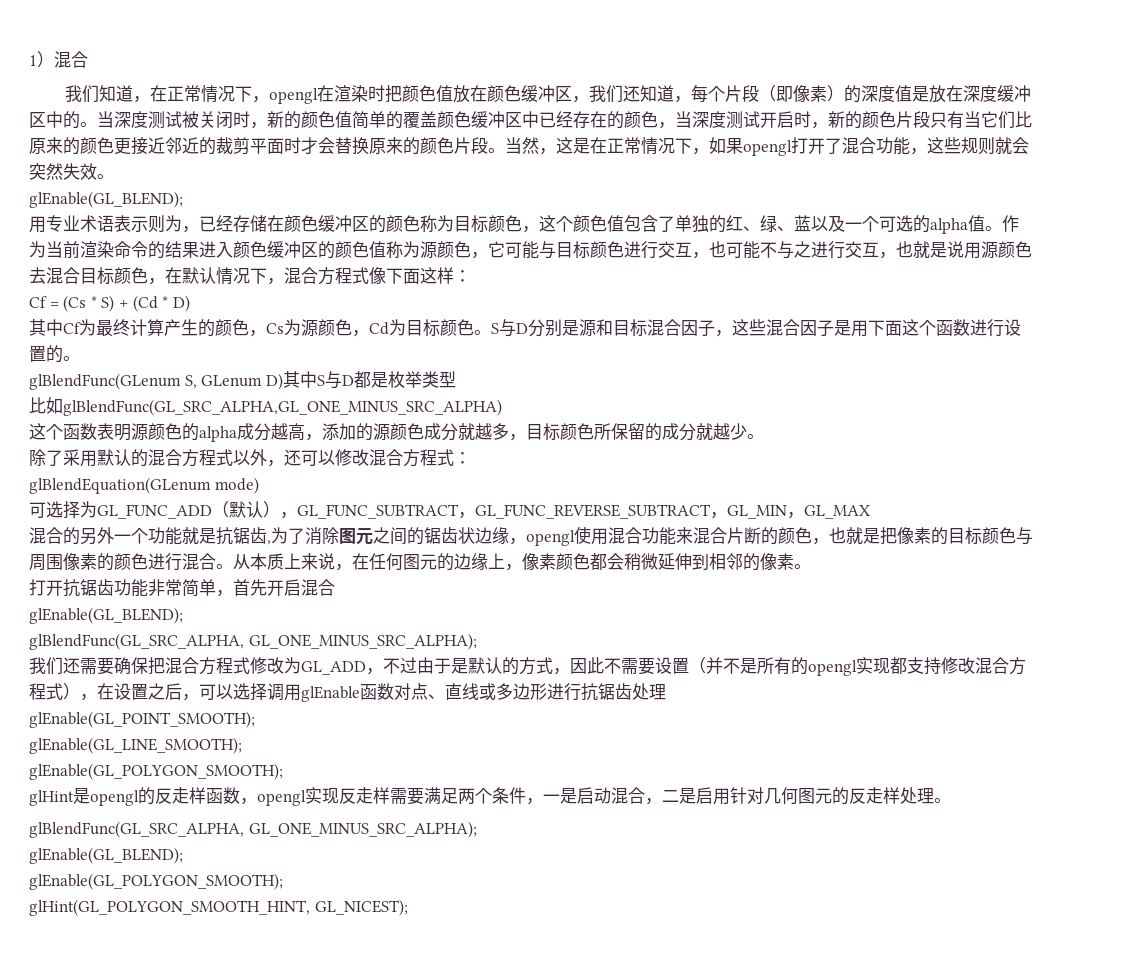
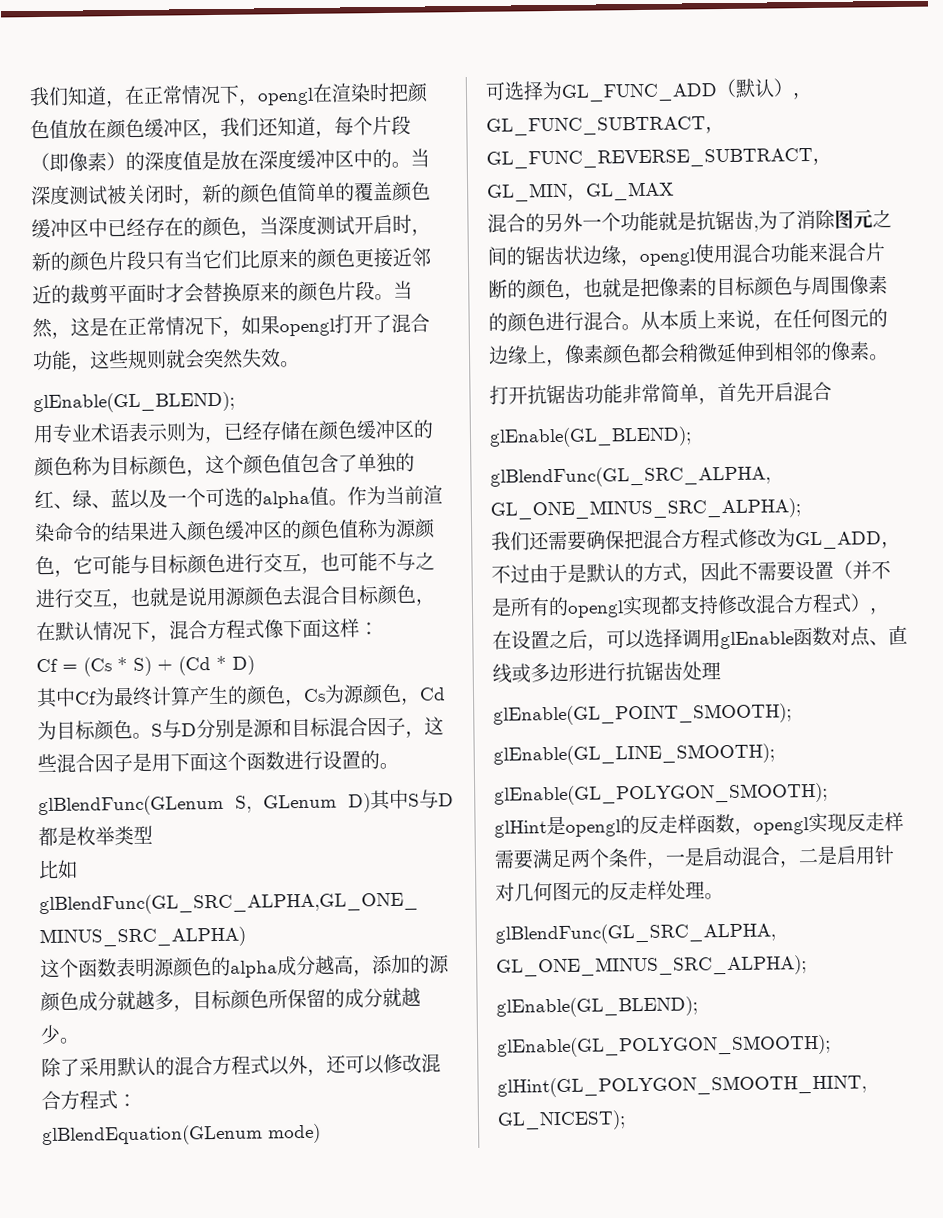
- 1）混合

